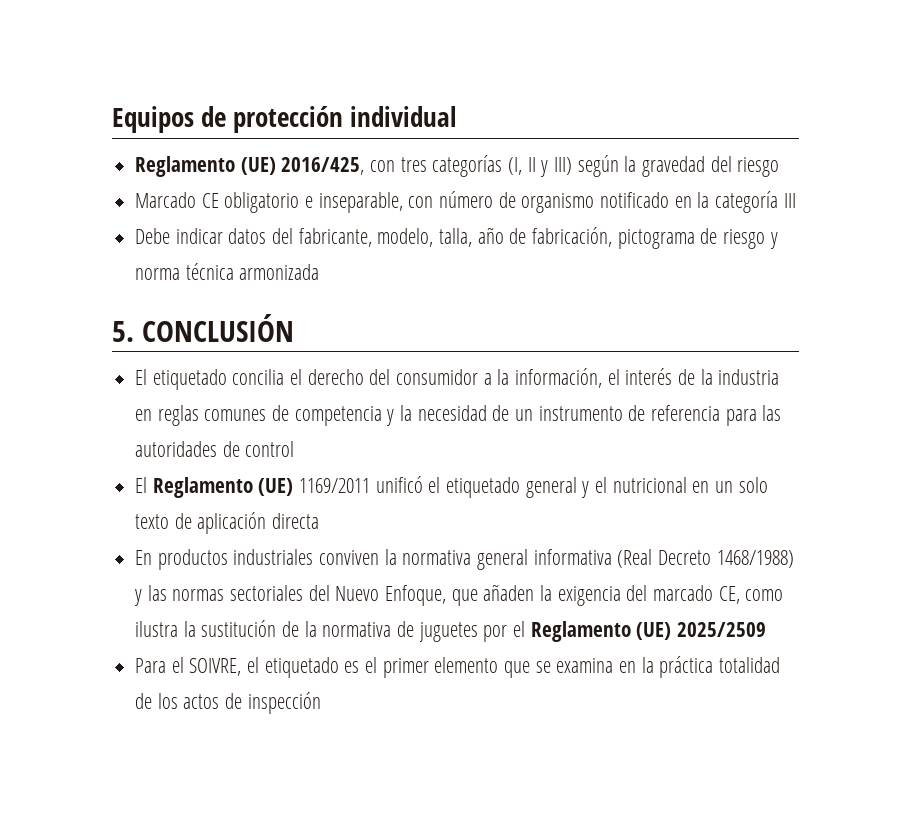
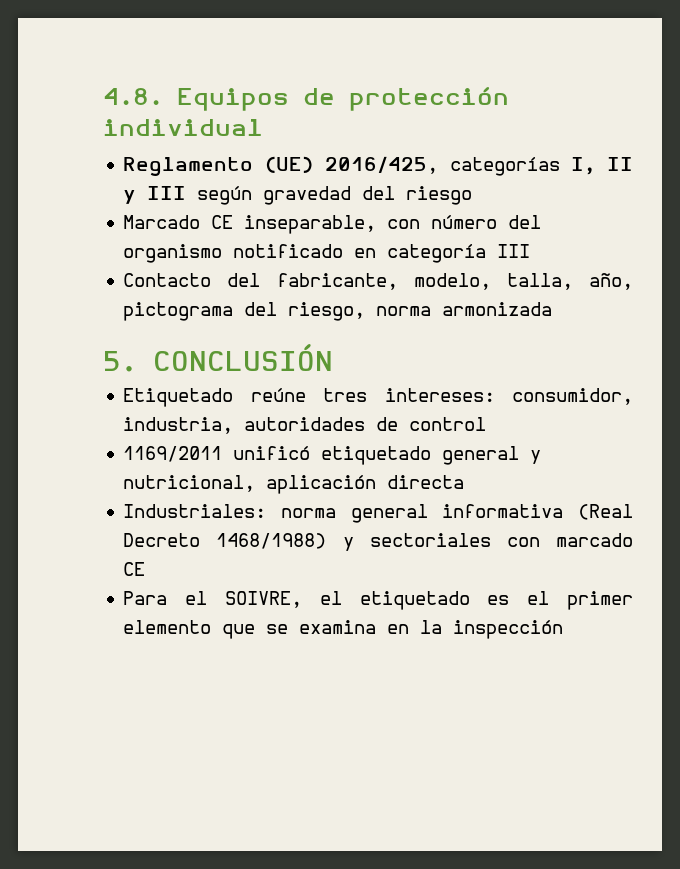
- Equipos de protección individual
+ 4.8. Equipos de protección individual
- Reglamento (UE) 2016/425, con tres categorías (I, II y III) según la gravedad del riesgo
+ Reglamento (UE) 2016/425, categorías I, II y III según gravedad del riesgo
- Marcado CE obligatorio e inseparable, con número de organismo notificado en la categoría III
+ Marcado CE inseparable, con número del organismo notificado en categoría III
- Debe indicar datos del fabricante, modelo, talla, año de fabricación, pictograma de riesgo y norma técnica armonizada
+ Contacto del fabricante, modelo, talla, año, pictograma del riesgo, norma armonizada
  5. CONCLUSIÓN
- El etiquetado concilia el derecho del consumidor a la información, el interés de la industria en reglas comunes de competencia y la necesidad de un instrumento de referencia para las autoridades de control
+ Etiquetado reúne tres intereses: consumidor, industria, autoridades de control
- El Reglamento (UE) 1169/2011 unificó el etiquetado general y el nutricional en un solo texto de aplicación directa
- En productos industriales conviven la normativa general informativa (Real Decreto 1468/1988) y las normas sectoriales del Nuevo Enfoque, que añaden la exigencia del marcado CE, como ilustra la sustitución de la normativa de juguetes por el Reglamento (UE) 2025/2509
+ 1169/2011 unificó etiquetado general y nutricional, aplicación directa
+ Industriales: norma general informativa (Real Decreto 1468/1988) y sectoriales con marcado CE
- Para el SOIVRE, el etiquetado es el primer elemento que se examina en la práctica totalidad de los actos de inspección
+ Para el SOIVRE, el etiquetado es el primer elemento que se examina en la inspección

